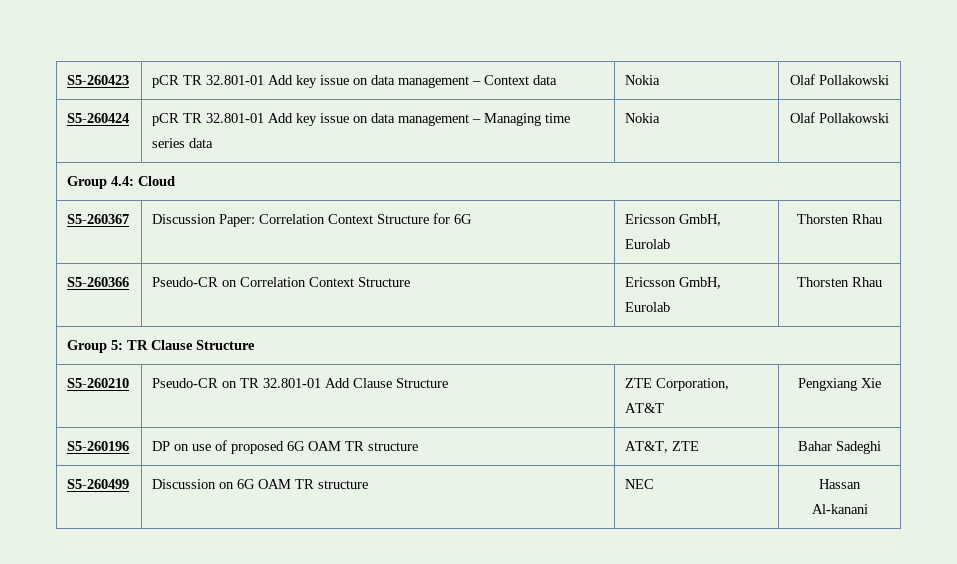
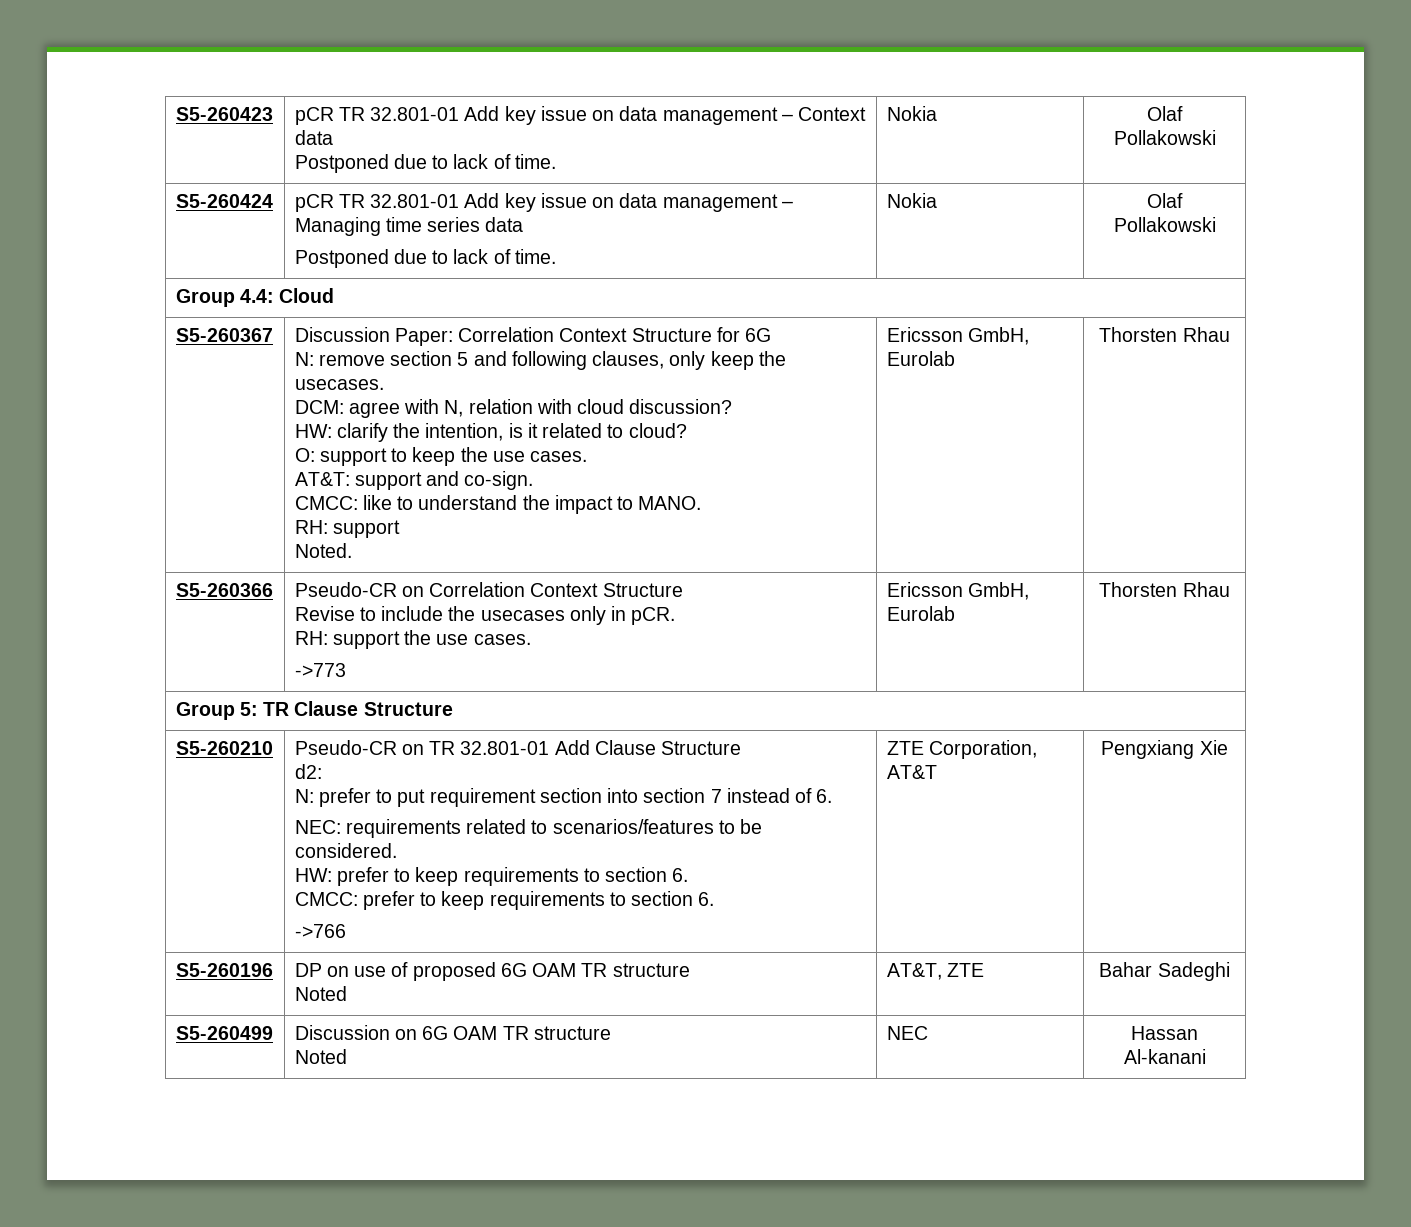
- S5-260423 | pCR TR 32.801-01 Add key issue on data management – Context data | Nokia | Olaf Pollakowski
+ S5-260423 | pCR TR 32.801-01 Add key issue on data management – Context data
+ Postponed due to lack of time. | Nokia | Olaf Pollakowski
- S5-260424 | pCR TR 32.801-01 Add key issue on data management – Managing time series data | Nokia | Olaf Pollakowski
+ S5-260424 | pCR TR 32.801-01 Add key issue on data management – Managing time series data
+ Postponed due to lack of time. | Nokia | Olaf Pollakowski
+ N: remove section 5 and following clauses, only keep the usecases.
+ DCM: agree with N, relation with cloud discussion?
+ HW: clarify the intention, is it related to cloud?
+ O: support to keep the use cases.
+ AT&T: support and co-sign.
+ CMCC: like to understand the impact to MANO.
+ RH: support
+ Noted.
- S5-260366 | Pseudo-CR on Correlation Context Structure | Ericsson GmbH, Eurolab | Thorsten Rhau
+ S5-260366 | Pseudo-CR on Correlation Context Structure
+ Revise to include the usecases only in pCR.
+ RH: support the use cases.
+ ->773 | Ericsson GmbH, Eurolab | Thorsten Rhau
+ d2:
+ N: prefer to put requirement section into section 7 instead of 6.
+ NEC: requirements related to scenarios/features to be considered.
+ HW: prefer to keep requirements to section 6.
+ CMCC: prefer to keep requirements to section 6.
+ ->766
- S5-260196 | DP on use of proposed 6G OAM TR structure | AT&T, ZTE | Bahar Sadeghi
+ S5-260196 | DP on use of proposed 6G OAM TR structure
+ Noted | AT&T, ZTE | Bahar Sadeghi
- S5-260499 | Discussion on 6G OAM TR structure | NEC | Hassan Al-kanani
+ S5-260499 | Discussion on 6G OAM TR structure
+ Noted | NEC | Hassan Al-kanani

